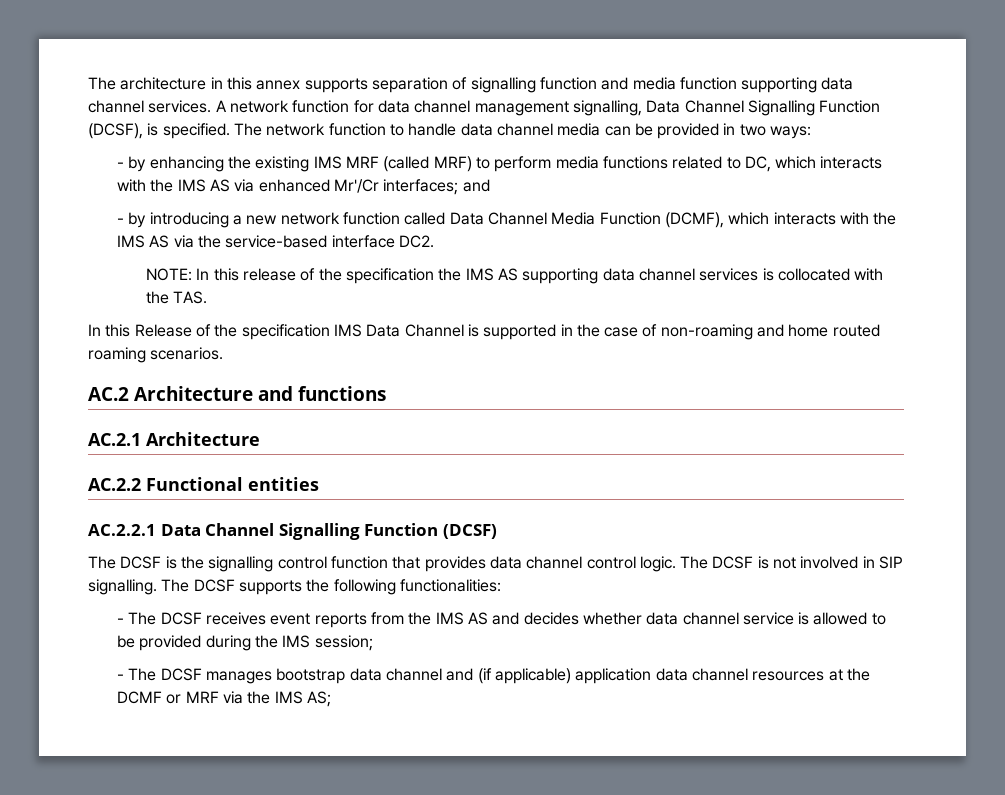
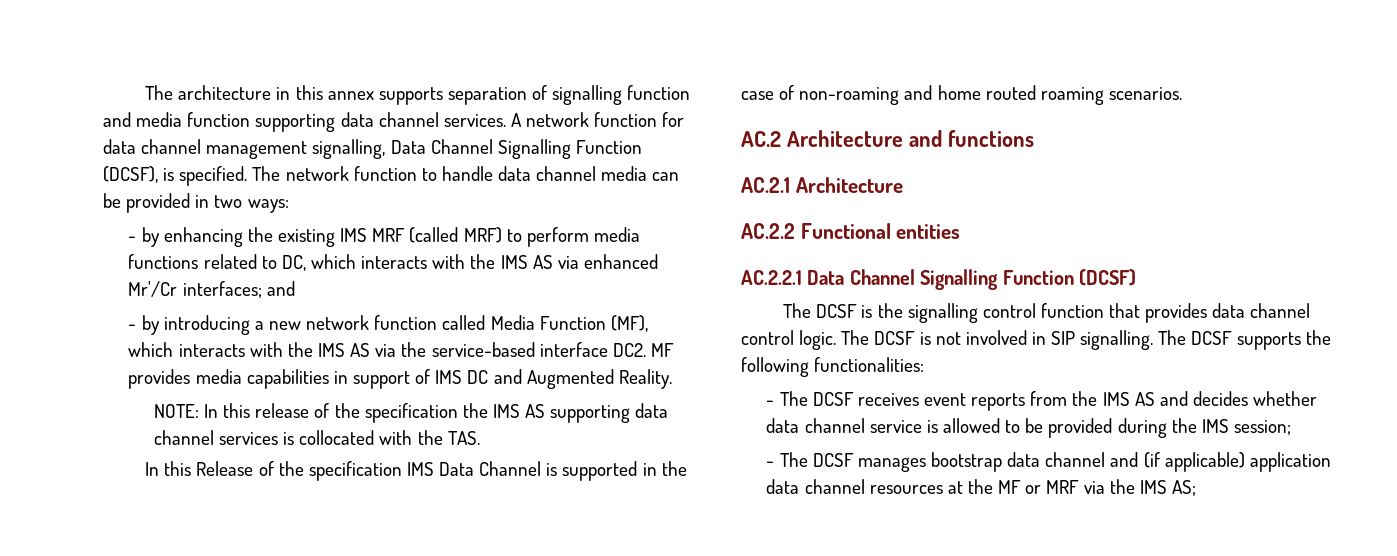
- - by introducing a new network function called Data Channel Media Function (DCMF), which interacts with the IMS AS via the service-based interface DC2.
+ - by introducing a new network function called Media Function (MF), which interacts with the IMS AS via the service-based interface DC2. MF provides media capabilities in support of IMS DC and Augmented Reality.
- - The DCSF manages bootstrap data channel and (if applicable) application data channel resources at the DCMF or MRF via the IMS AS;
+ - The DCSF manages bootstrap data channel and (if applicable) application data channel resources at the MF or MRF via the IMS AS;

